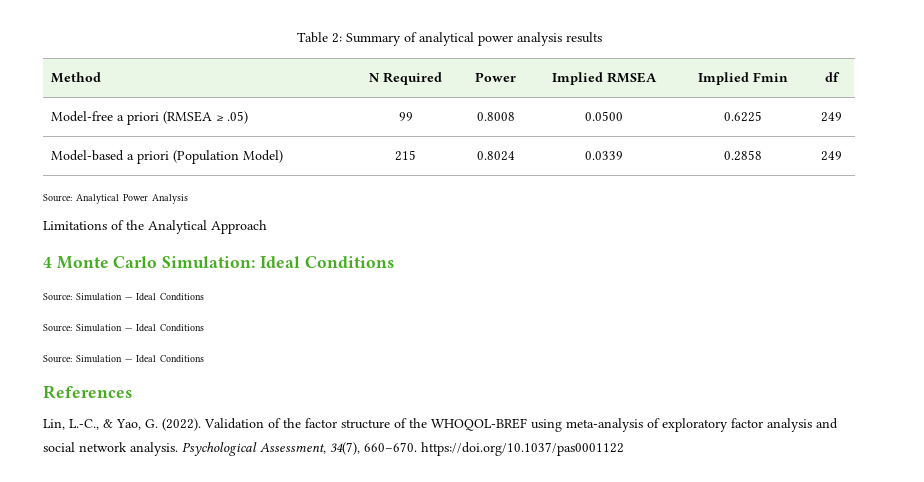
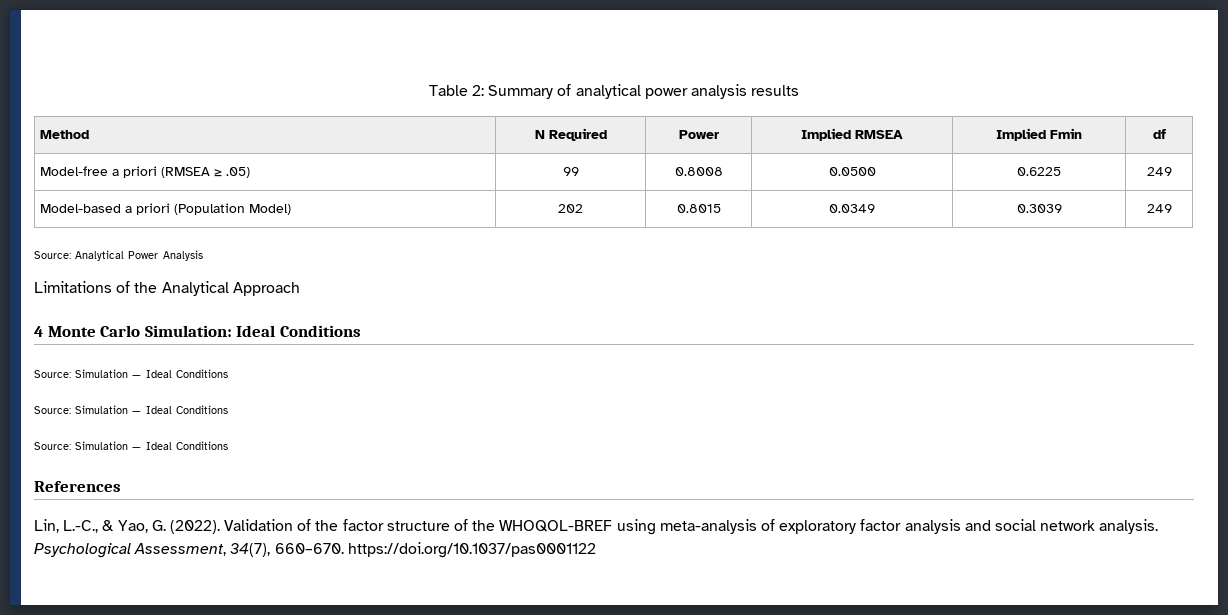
- Model-based a priori (Population Model) | 215 | 0.8024 | 0.0339 | 0.2858 | 249
+ Model-based a priori (Population Model) | 202 | 0.8015 | 0.0349 | 0.3039 | 249

